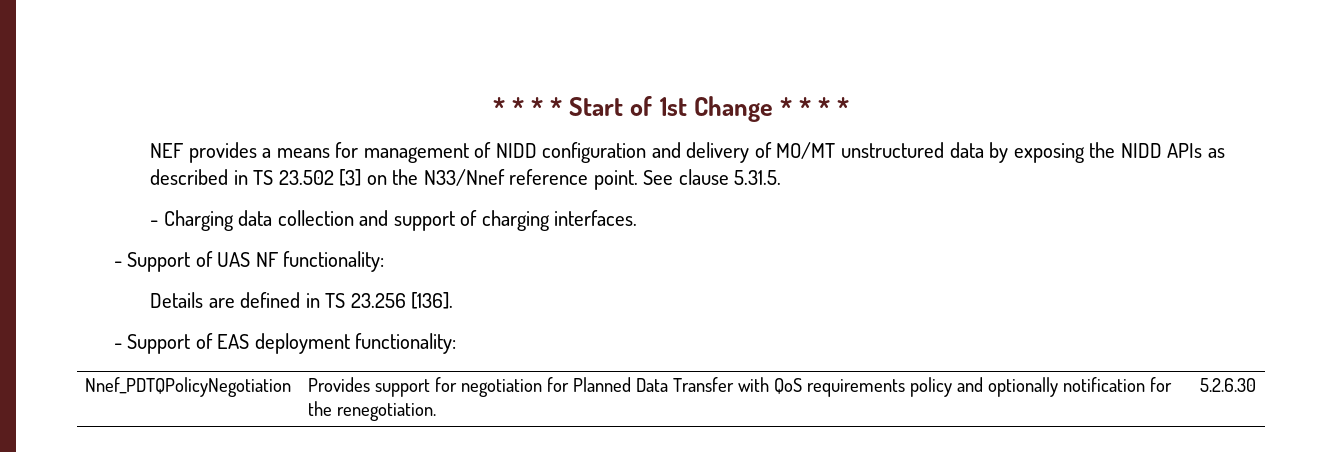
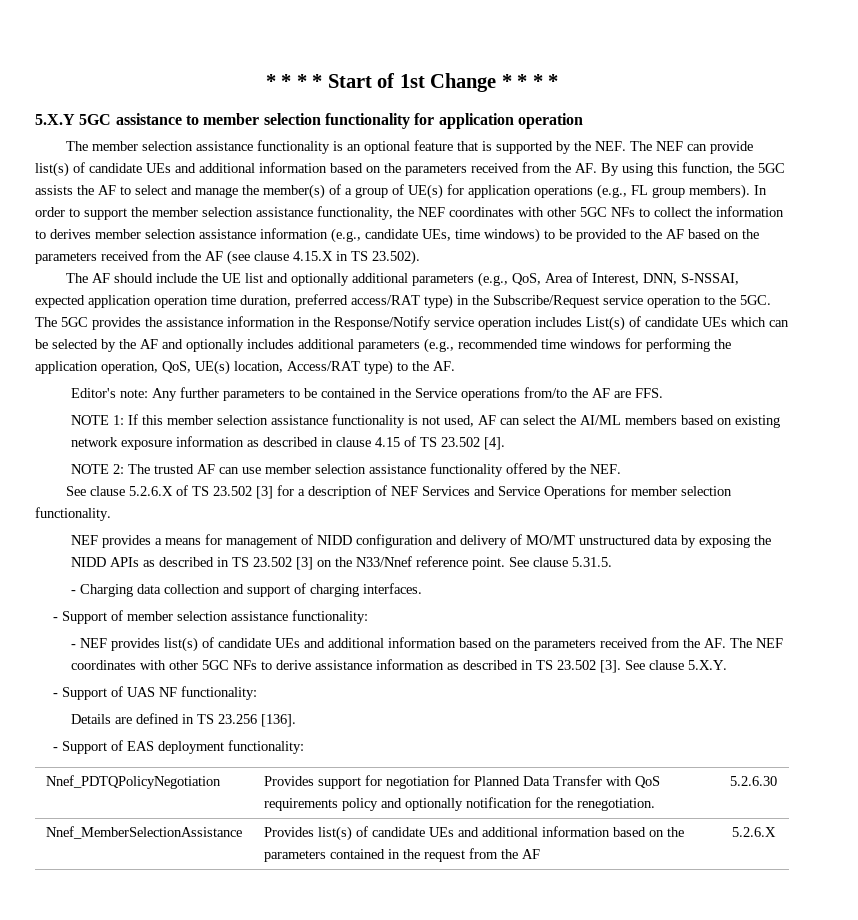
+ 5.X.Y 5GC assistance to member selection functionality for application operation
+ The member selection assistance functionality is an optional feature that is supported by the NEF. The NEF can provide list(s) of candidate UEs and additional information based on the parameters received from the AF. By using this function, the 5GC assists the AF to select and manage the member(s) of a group of UE(s) for application operations (e.g., FL group members). In order to support the member selection assistance functionality, the NEF coordinates with other 5GC NFs to collect the information to derives member selection assistance information (e.g., candidate UEs, time windows) to be provided to the AF based on the parameters received from the AF (see clause 4.15.X in TS 23.502).
+ The AF should include the UE list and optionally additional parameters (e.g., QoS, Area of Interest, DNN, S-NSSAI, expected application operation time duration, preferred access/RAT type) in the Subscribe/Request service operation to the 5GC. The 5GC provides the assistance information in the Response/Notify service operation includes List(s) of candidate UEs which can be selected by the AF and optionally includes additional parameters (e.g., recommended time windows for performing the application operation, QoS, UE(s) location, Access/RAT type) to the AF.
+ Editor's note: Any further parameters to be contained in the Service operations from/to the AF are FFS.
+ NOTE 1: If this member selection assistance functionality is not used, AF can select the AI/ML members based on existing network exposure information as described in clause 4.15 of TS 23.502 [4].
+ NOTE 2: The trusted AF can use member selection assistance functionality offered by the NEF.
+ See clause 5.2.6.X of TS 23.502 [3] for a description of NEF Services and Service Operations for member selection functionality.
+ - Support of member selection assistance functionality:
+ - NEF provides list(s) of candidate UEs and additional information based on the parameters received from the AF. The NEF coordinates with other 5GC NFs to derive assistance information as described in TS 23.502 [3]. See clause 5.X.Y.
+ Nnef_MemberSelectionAssistance | Provides list(s) of candidate UEs and additional information based on the parameters contained in the request from the AF | 5.2.6.X

